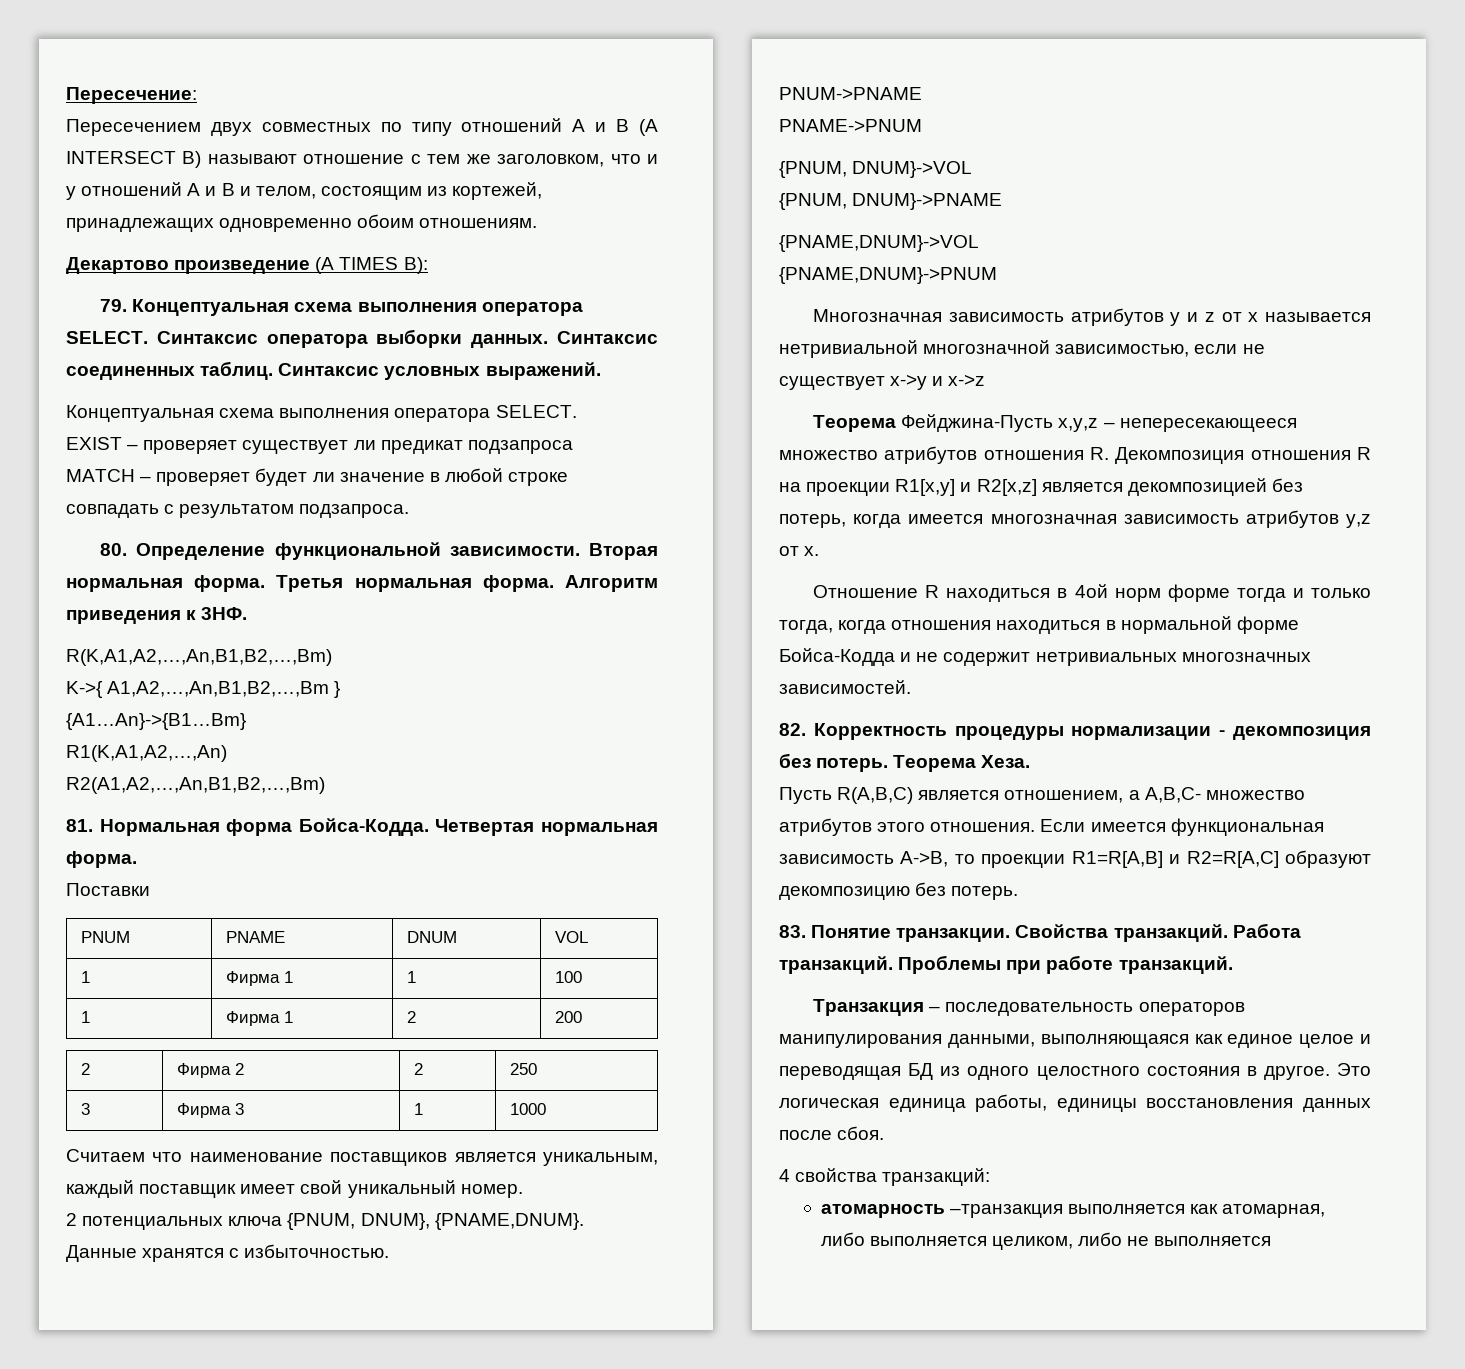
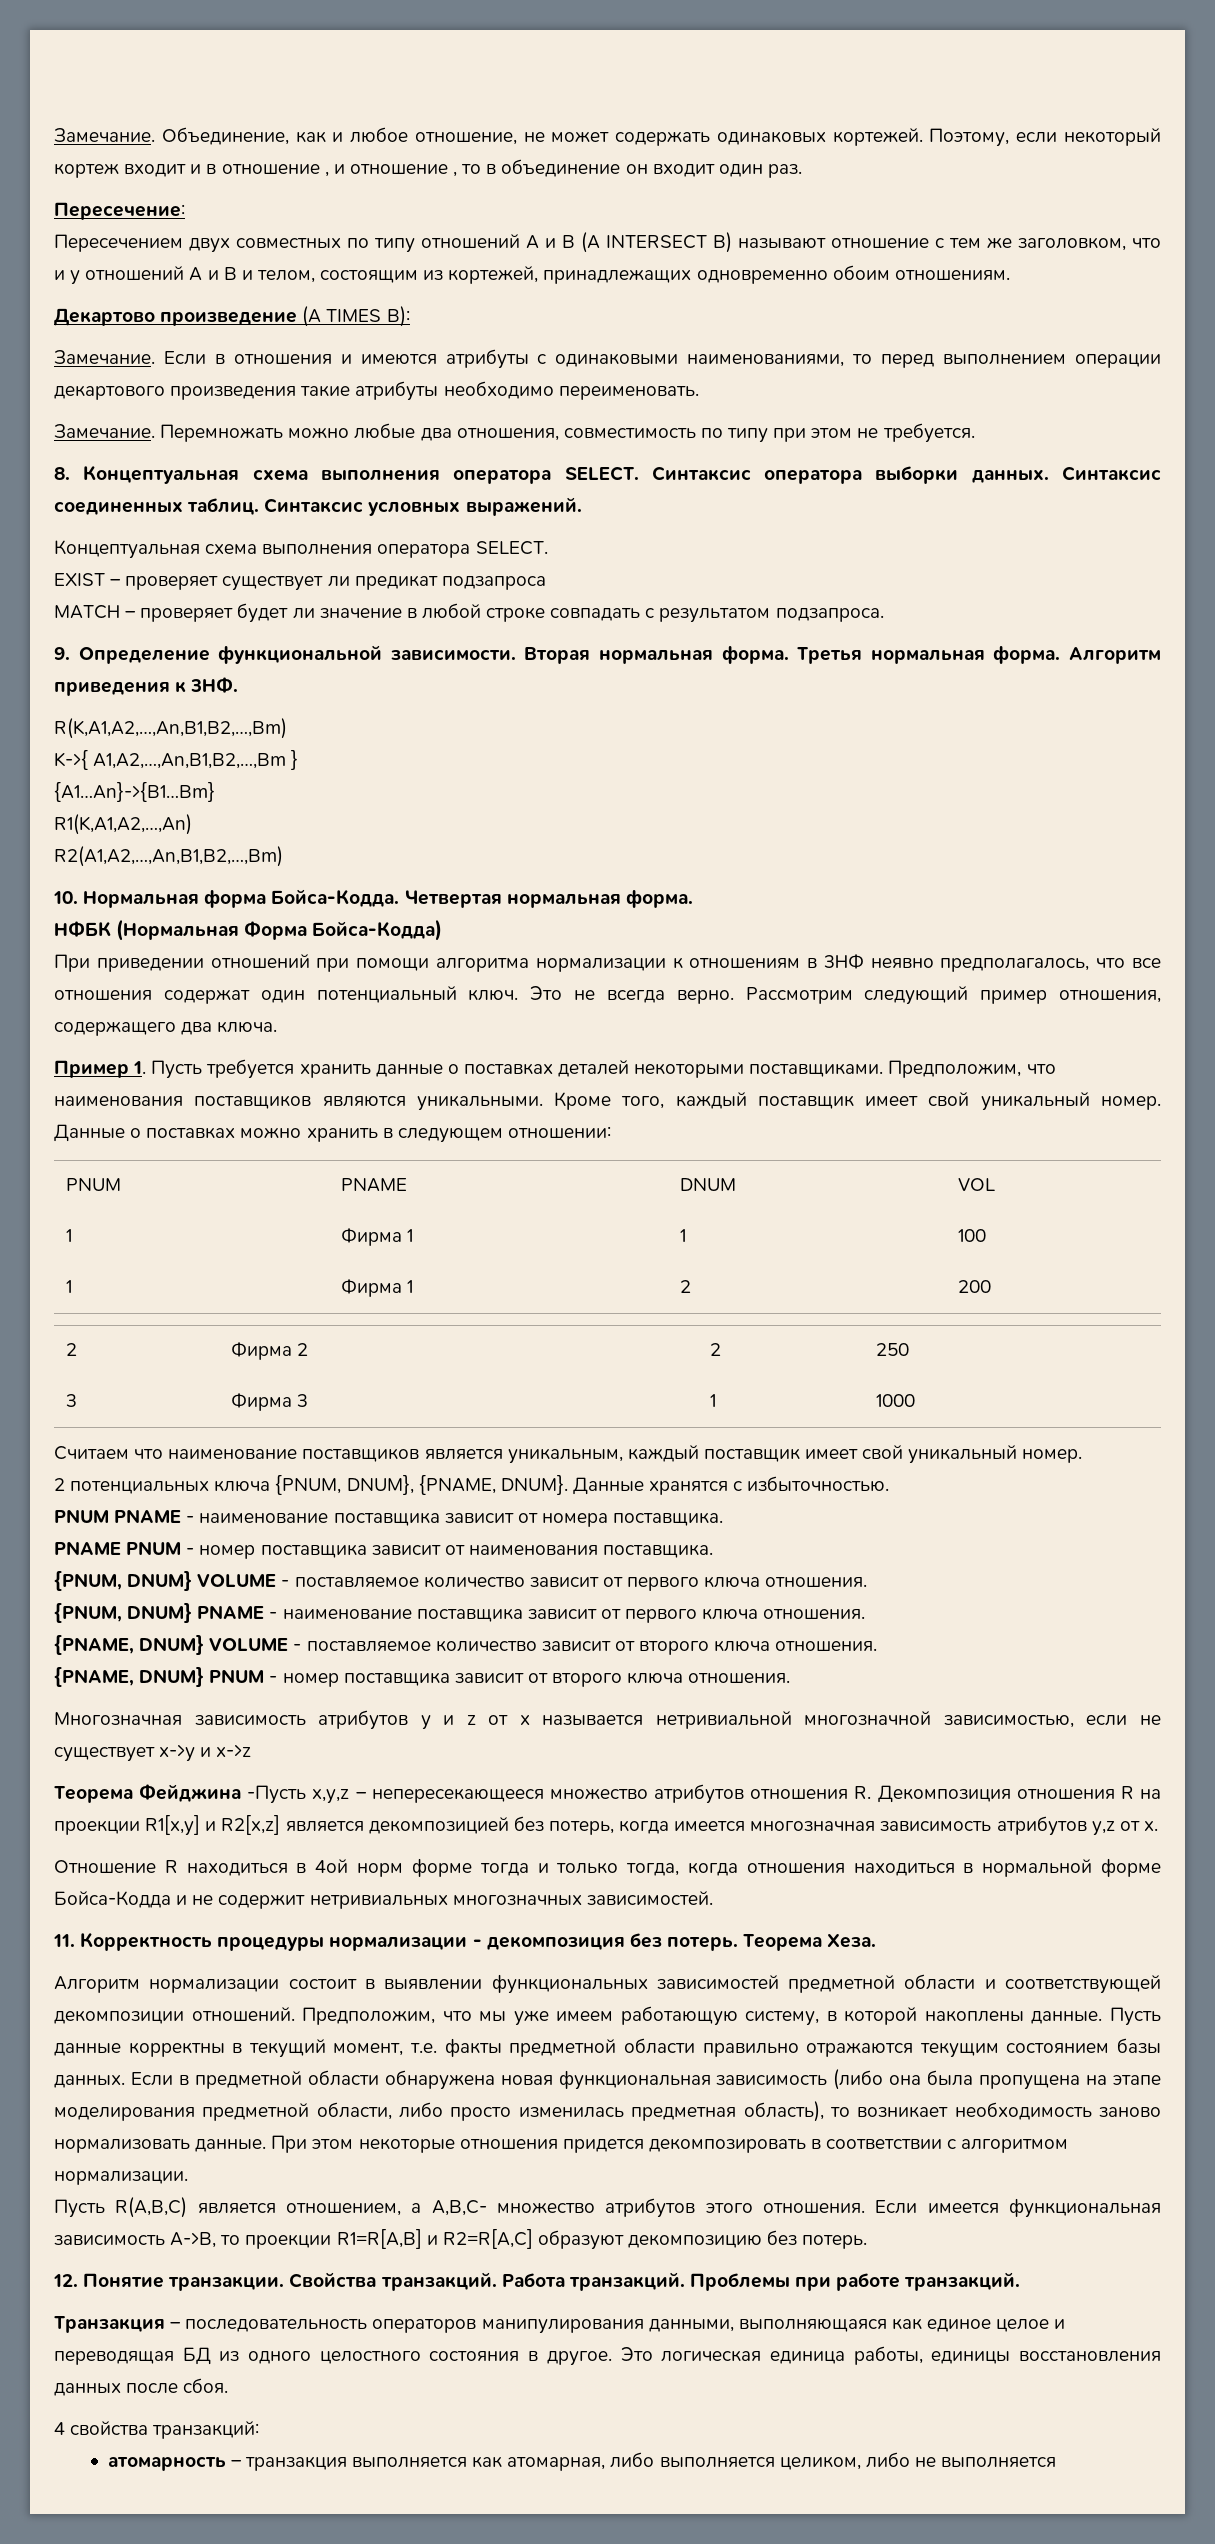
+ Замечание. Объединение, как и любое отношение, не может содержать одинаковых кортежей. Поэтому, если некоторый кортеж входит и в отношение , и отношение , то в объединение он входит один раз.
- 79. Концептуальная схема выполнения оператора SELECT.
+ Замечание. Если в отношения и имеются атрибуты с одинаковыми наименованиями, то перед выполнением операции декартового произведения такие атрибуты необходимо переименовать.
+ Замечание. Перемножать можно любые два отношения, совместимость по типу при этом не требуется.
+ 8. Концептуальная схема выполнения оператора SELECT.
- 80. Определение функциональной зависимости.
+ 9. Определение функциональной зависимости.
- 81. Нормальная форма Бойса-Кодда.
+ 10. Нормальная форма Бойса-Кодда.
- Поставки
+ НФБК (Нормальная Форма Бойса-Кодда)
+ При приведении отношений при помощи алгоритма нормализации к отношениям в 3НФ неявно предполагалось, что все отношения содержат один потенциальный ключ. Это не всегда верно. Рассмотрим следующий пример отношения, содержащего два ключа.
+ Пример 1. Пусть требуется хранить данные о поставках деталей некоторыми поставщиками. Предположим, что наименования поставщиков являются уникальными. Кроме того, каждый поставщик имеет свой уникальный номер. Данные о поставках можно хранить в следующем отношении:
- 2 потенциальных ключа {PNUM, DNUM}, {PNAME,DNUM}.
+ 2 потенциальных ключа {PNUM, DNUM}, {PNAME, DNUM}.
- PNUM->PNAME
- PNAME->PNUM
- {PNUM, DNUM}->VOL
- {PNUM, DNUM}->PNAME
- {PNAME,DNUM}->VOL
- {PNAME,DNUM}->PNUM
+ PNUM PNAME - наименование поставщика зависит от номера поставщика.
+ PNAME PNUM - номер поставщика зависит от наименования поставщика.
+ {PNUM, DNUM} VOLUME - поставляемое количество зависит от первого ключа отношения.
+ {PNUM, DNUM} PNAME - наименование поставщика зависит от первого ключа отношения.
+ {PNAME, DNUM} VOLUME - поставляемое количество зависит от второго ключа отношения.
+ {PNAME, DNUM} PNUM - номер поставщика зависит от второго ключа отношения.
- Теорема Фейджина-Пусть x,y,z – непересекающееся множество атрибутов отношения R. Декомпозиция отношения R на проекции R1[x,y] и R2[x,z] является декомпозицией без потерь, когда имеется многозначная зависимость атрибутов y,z от x.
+ Теорема Фейджина -Пусть x,y,z – непересекающееся множество атрибутов отношения R. Декомпозиция отношения R на проекции R1[x,y] и R2[x,z] является декомпозицией без потерь, когда имеется многозначная зависимость атрибутов y,z от x.
- 82. Корректность процедуры нормализации - декомпозиция без потерь.
+ 11. Корректность процедуры нормализации - декомпозиция без потерь.
+ Алгоритм нормализации состоит в выявлении функциональных зависимостей предметной области и соответствующей декомпозиции отношений. Предположим, что мы уже имеем работающую систему, в которой накоплены данные. Пусть данные корректны в текущий момент, т.е. факты предметной области правильно отражаются текущим состоянием базы данных. Если в предметной области обнаружена новая функциональная зависимость (либо она была пропущена на этапе моделирования предметной области, либо просто изменилась предметная область), то возникает необходимость заново нормализовать данные. При этом некоторые отношения придется декомпозировать в соответствии с алгоритмом нормализации.
- 83. Понятие транзакции.
+ 12. Понятие транзакции.
- атомарность –транзакция выполняется как атомарная, либо выполняется целиком, либо не выполняется
+ атомарность – транзакция выполняется как атомарная, либо выполняется целиком, либо не выполняется

